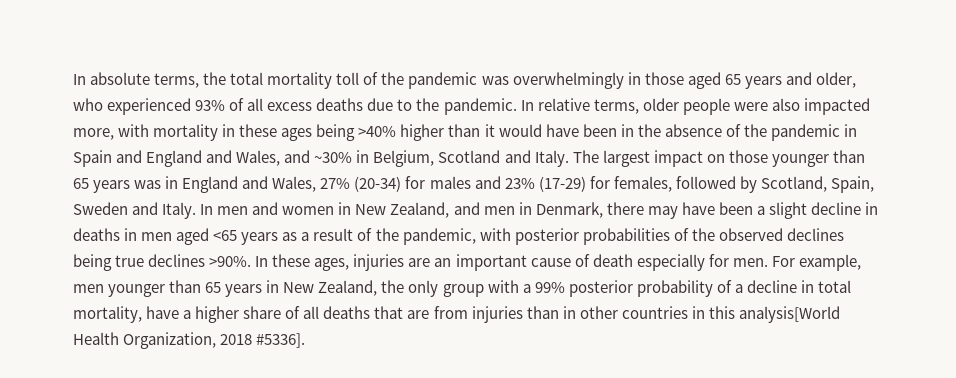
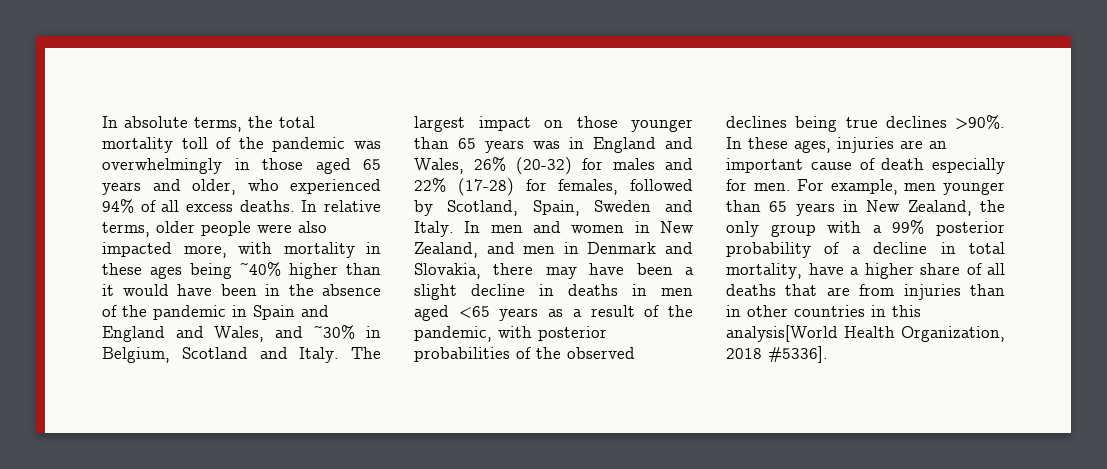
- In absolute terms, the total mortality toll of the pandemic was overwhelmingly in those aged 65 years and older, who experienced 93% of all excess deaths due to the pandemic.
+ In absolute terms, the total mortality toll of the pandemic was overwhelmingly in those aged 65 years and older, who experienced 94% of all excess deaths.
- In relative terms, older people were also impacted more, with mortality in these ages being >40% higher than it would have been in the absence of the pandemic in Spain and England and Wales, and ~30% in Belgium, Scotland and Italy.
+ In relative terms, older people were also impacted more, with mortality in these ages being ~40% higher than it would have been in the absence of the pandemic in Spain and England and Wales, and ~30% in Belgium, Scotland and Italy.
- The largest impact on those younger than 65 years was in England and Wales, 27% (20-34) for males and 23% (17-29) for females, followed by Scotland, Spain, Sweden and Italy.
+ The largest impact on those younger than 65 years was in England and Wales, 26% (20-32) for males and 22% (17-28) for females, followed by Scotland, Spain, Sweden and Italy.
- In men and women in New Zealand, and men in Denmark, there may have been a slight decline in deaths in men aged <65 years as a result of the pandemic, with posterior probabilities of the observed declines being true declines >90%.
+ In men and women in New Zealand, and men in Denmark and Slovakia, there may have been a slight decline in deaths in men aged <65 years as a result of the pandemic, with posterior probabilities of the observed declines being true declines >90%.

